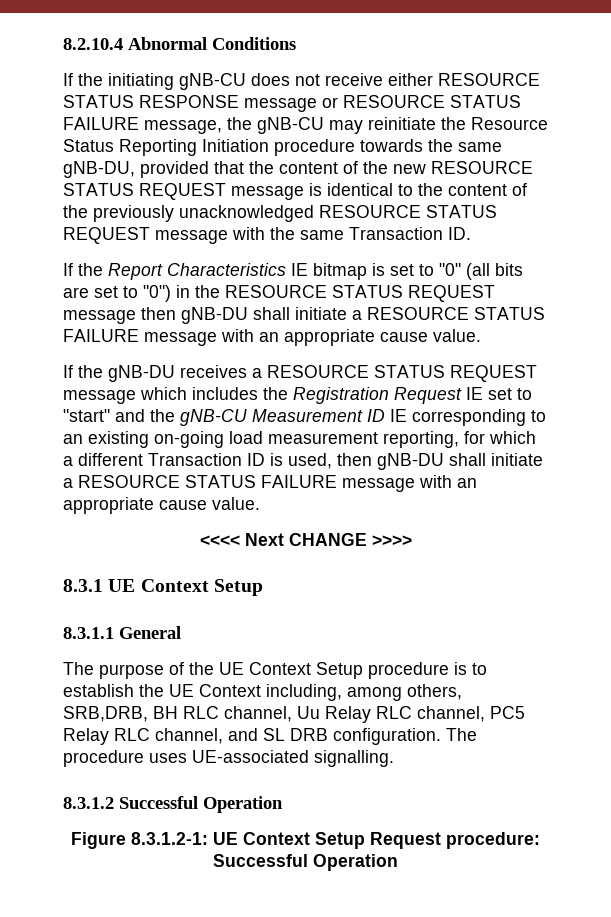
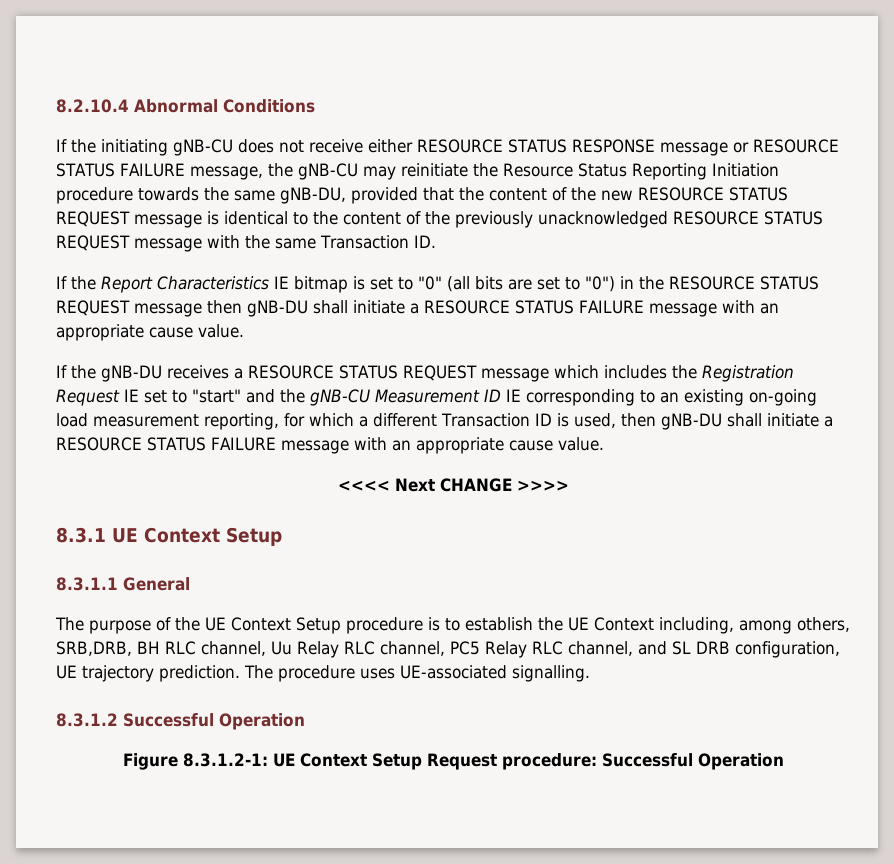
- The purpose of the UE Context Setup procedure is to establish the UE Context including, among others, SRB,DRB, BH RLC channel, Uu Relay RLC channel, PC5 Relay RLC channel, and SL DRB configuration.
+ The purpose of the UE Context Setup procedure is to establish the UE Context including, among others, SRB,DRB, BH RLC channel, Uu Relay RLC channel, PC5 Relay RLC channel, and SL DRB configuration, UE trajectory prediction.

